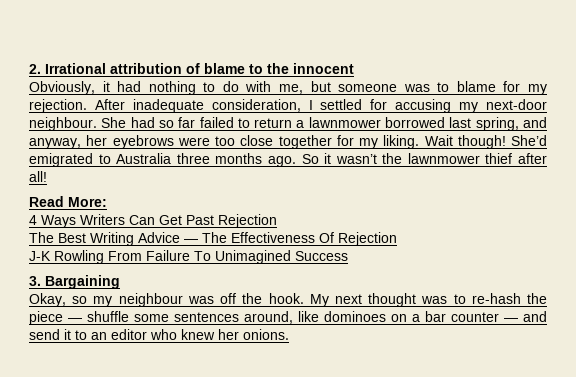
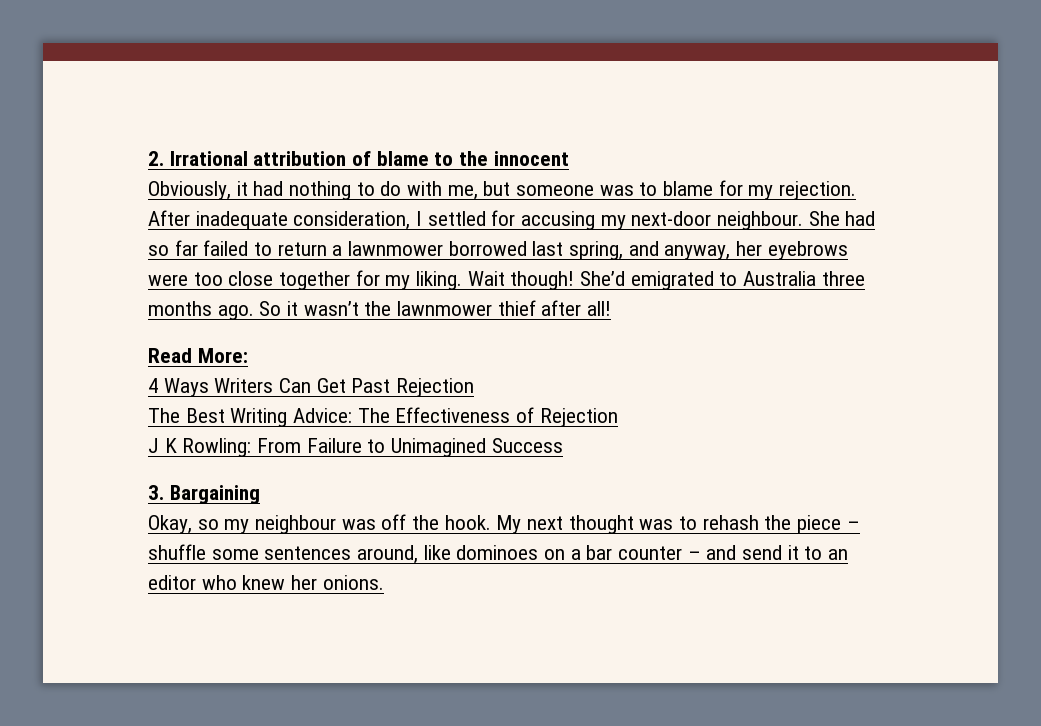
- The Best Writing Advice — The Effectiveness Of Rejection
- J-K Rowling From Failure To Unimagined Success
+ The Best Writing Advice: The Effectiveness of Rejection
+ J K Rowling: From Failure to Unimagined Success
- My next thought was to re-hash the piece — shuffle some sentences around, like dominoes on a bar counter — and send it to an editor who knew her onions.
+ My next thought was to rehash the piece – shuffle some sentences around, like dominoes on a bar counter – and send it to an editor who knew her onions.

